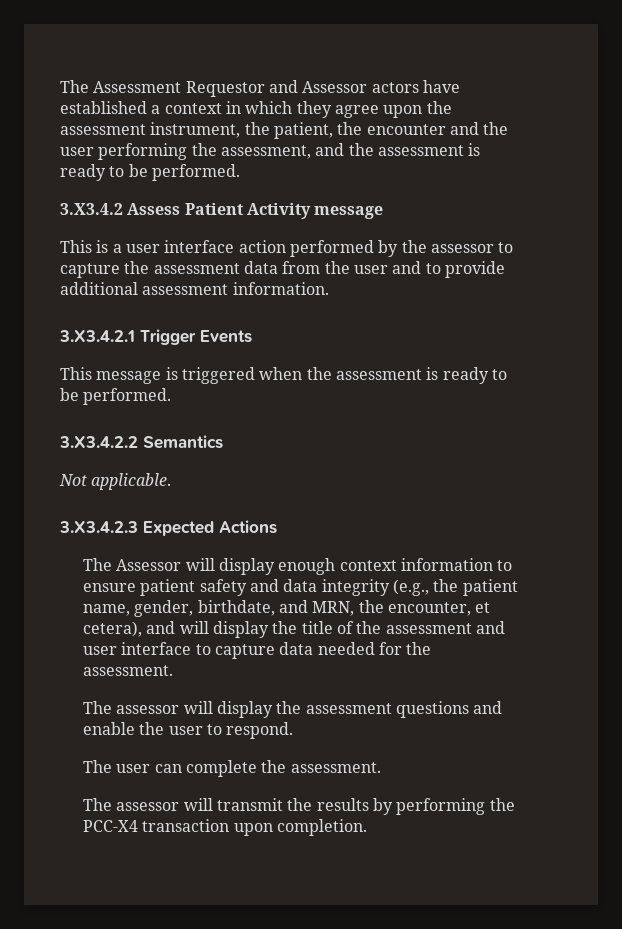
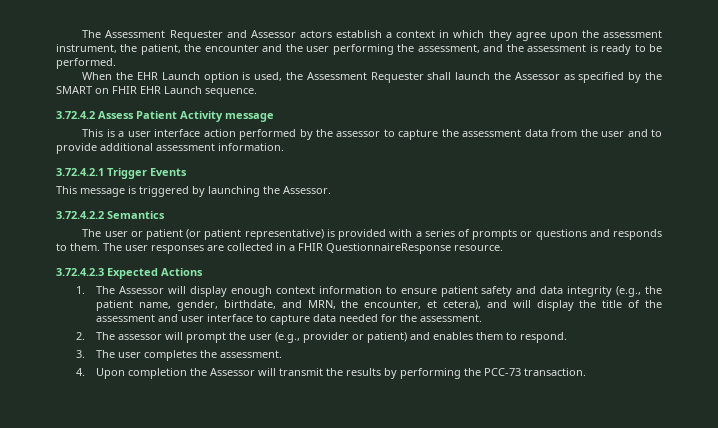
- The Assessment Requestor and Assessor actors have established a context in which they agree upon the assessment instrument, the patient, the encounter and the user performing the assessment, and the assessment is ready to be performed.
+ The Assessment Requester and Assessor actors establish a context in which they agree upon the assessment instrument, the patient, the encounter and the user performing the assessment, and the assessment is ready to be performed.
- 3.X3.4.2 Assess Patient Activity message
+ When the EHR Launch option is used, the Assessment Requester shall launch the Assessor as specified by the SMART on FHIR EHR Launch sequence.
+ 3.72.4.2 Assess Patient Activity message
- 3.X3.4.2.1 Trigger Events
+ 3.72.4.2.1 Trigger Events
- This message is triggered when the assessment is ready to be performed.
- 3.X3.4.2.2 Semantics
- Not applicable.
- 3.X3.4.2.3 Expected Actions
+ This message is triggered by launching the Assessor.
+ 3.72.4.2.2 Semantics
+ The user or patient (or patient representative) is provided with a series of prompts or questions and responds to them. The user responses are collected in a FHIR QuestionnaireResponse resource.
+ 3.72.4.2.3 Expected Actions
- The Assessor will display enough context information to ensure patient safety and data integrity (e.g., the patient name, gender, birthdate, and MRN, the encounter, et cetera), and will display the title of the assessment and user interface to capture data needed for the assessment.
+ 1. The Assessor will display enough context information to ensure patient safety and data integrity (e.g., the patient name, gender, birthdate, and MRN, the encounter, et cetera), and will display the title of the assessment and user interface to capture data needed for the assessment.
- The assessor will display the assessment questions and enable the user to respond.
+ 2. The assessor will prompt the user (e.g., provider or patient) and enables them to respond.
- The user can complete the assessment.
- The assessor will transmit the results by performing the PCC-X4 transaction upon completion.
+ 3. The user completes the assessment.
+ 4. Upon completion the Assessor will transmit the results by performing the PCC-73 transaction.

